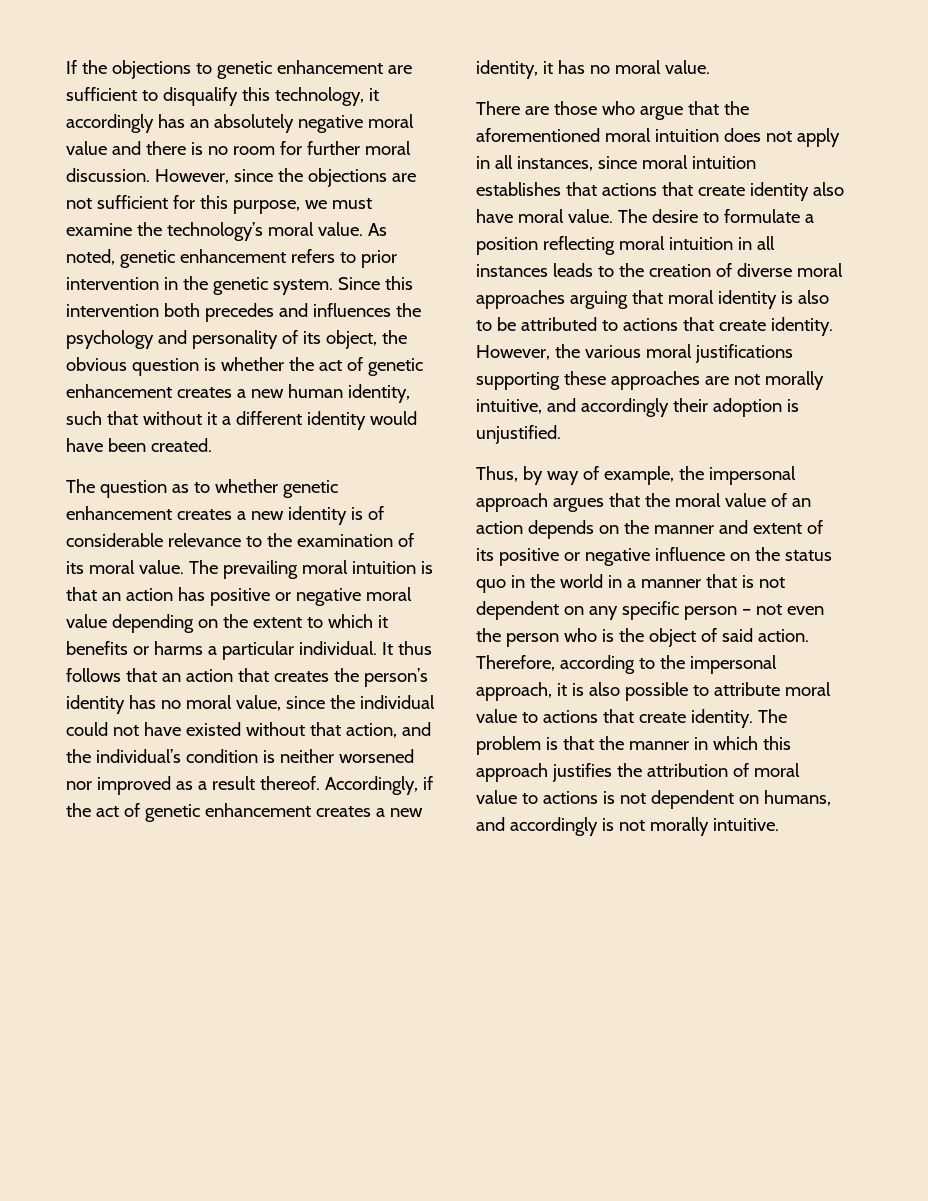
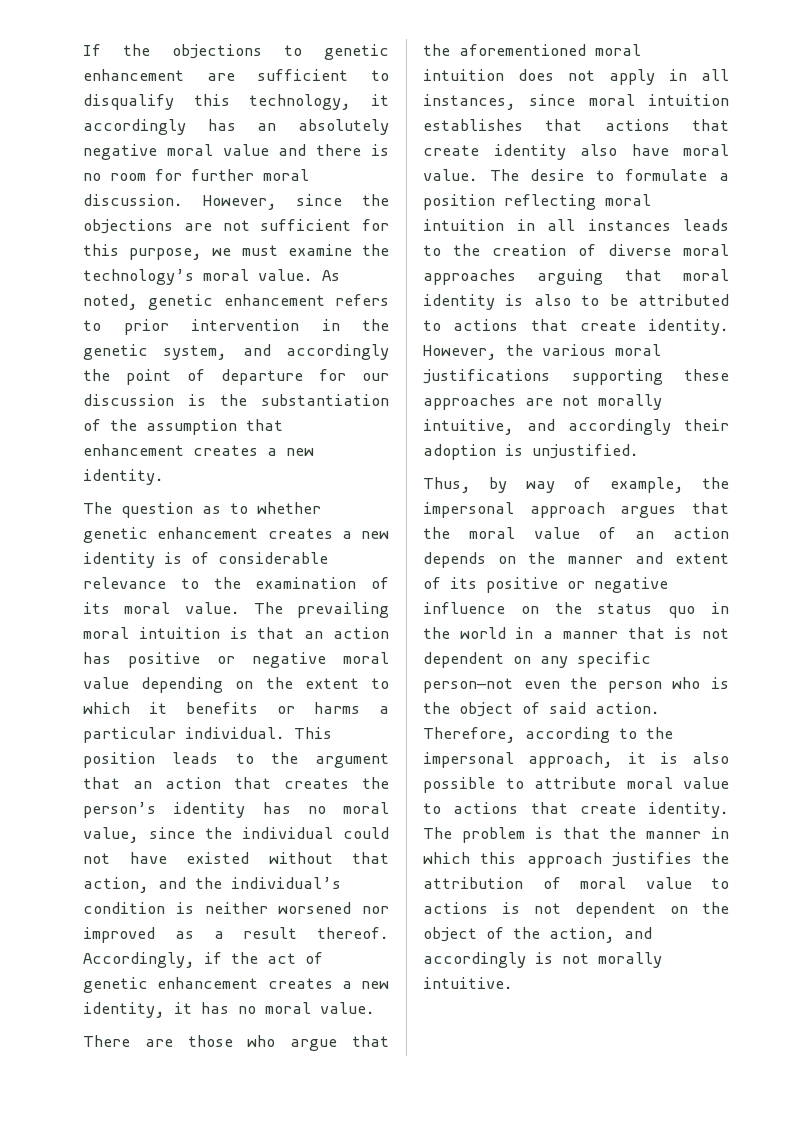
- As noted, genetic enhancement refers to prior intervention in the genetic system. Since this intervention both precedes and influences the psychology and personality of its object, the obvious question is whether the act of genetic enhancement creates a new human identity, such that without it a different identity would have been created.
+ As noted, genetic enhancement refers to prior intervention in the genetic system, and accordingly the point of departure for our discussion is the substantiation of the assumption that enhancement creates a new identity.
- It thus follows that an action that creates the person’s identity has no moral value, since the individual could not have existed without that action, and the individual’s condition is neither worsened nor improved as a result thereof.
+ This position leads to the argument that an action that creates the person’s identity has no moral value, since the individual could not have existed without that action, and the individual’s condition is neither worsened nor improved as a result thereof.
- Thus, by way of example, the impersonal approach argues that the moral value of an action depends on the manner and extent of its positive or negative influence on the status quo in the world in a manner that is not dependent on any specific person – not even the person who is the object of said action.
+ Thus, by way of example, the impersonal approach argues that the moral value of an action depends on the manner and extent of its positive or negative influence on the status quo in the world in a manner that is not dependent on any specific person—not even the person who is the object of said action.
- The problem is that the manner in which this approach justifies the attribution of moral value to actions is not dependent on humans, and accordingly is not morally intuitive.
+ The problem is that the manner in which this approach justifies the attribution of moral value to actions is not dependent on the object of the action, and accordingly is not morally intuitive.

